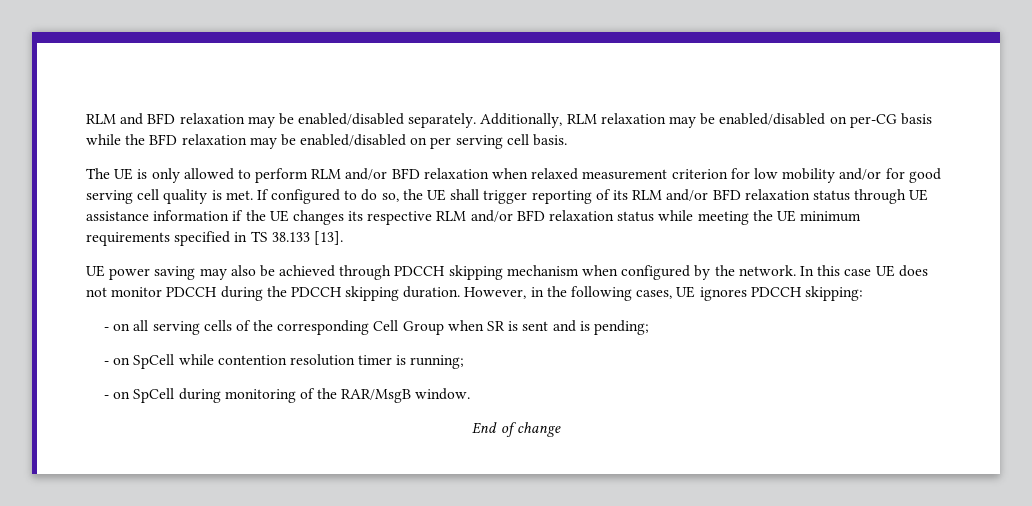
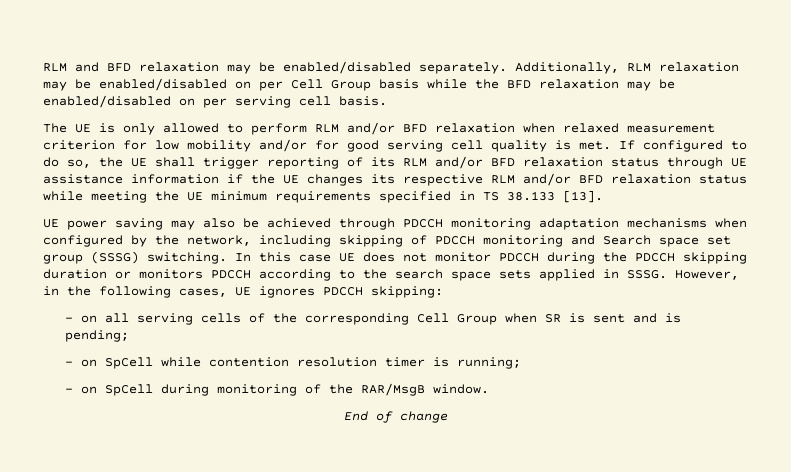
- Additionally, RLM relaxation may be enabled/disabled on per-CG basis while the BFD relaxation may be enabled/disabled on per serving cell basis.
+ Additionally, RLM relaxation may be enabled/disabled on per Cell Group basis while the BFD relaxation may be enabled/disabled on per serving cell basis.
- UE power saving may also be achieved through PDCCH skipping mechanism when configured by the network.
+ UE power saving may also be achieved through PDCCH monitoring adaptation mechanisms when configured by the network, including skipping of PDCCH monitoring and Search space set group (SSSG) switching.
- In this case UE does not monitor PDCCH during the PDCCH skipping duration.
+ In this case UE does not monitor PDCCH during the PDCCH skipping duration or monitors PDCCH according to the search space sets applied in SSSG.

